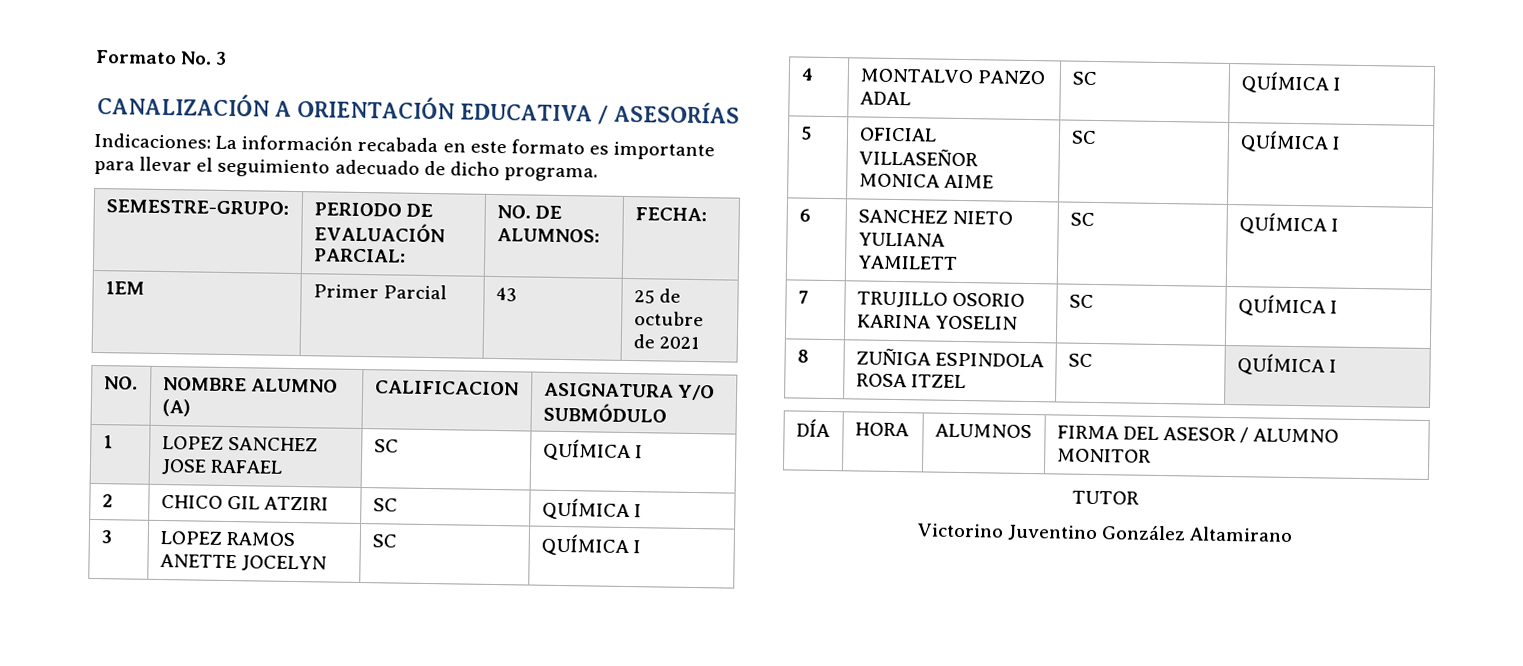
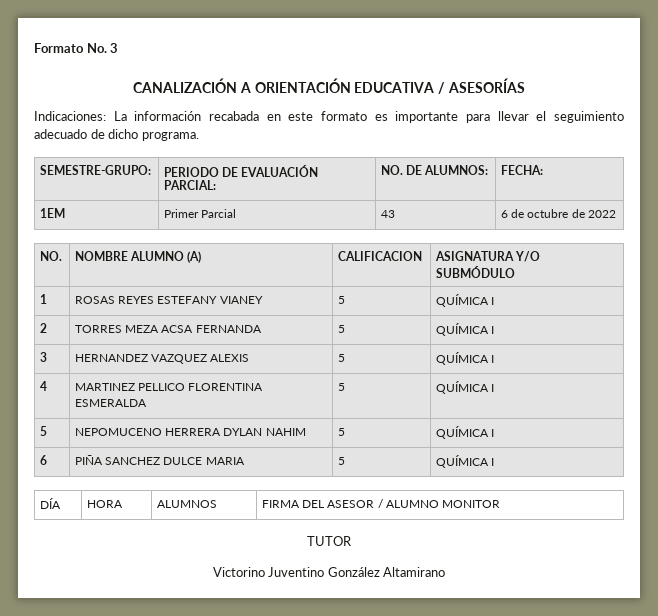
- 1EM | Primer Parcial | 43 | 25 de octubre de 2021
+ 1EM | Primer Parcial | 43 | 6 de octubre de 2022
- 1 | LOPEZ SANCHEZ JOSE RAFAEL | SC | QUÍMICA I
- 2 | CHICO GIL ATZIRI | SC | QUÍMICA I
- 3 | LOPEZ RAMOS ANETTE JOCELYN | SC | QUÍMICA I
- 4 | MONTALVO PANZO ADAL | SC | QUÍMICA I
- 5 | OFICIAL VILLASEÑOR MONICA AIME | SC | QUÍMICA I
- 6 | SANCHEZ NIETO YULIANA YAMILETT | SC | QUÍMICA I
- 7 | TRUJILLO OSORIO KARINA YOSELIN | SC | QUÍMICA I
- 8 | ZUÑIGA ESPINDOLA ROSA ITZEL | SC | QUÍMICA I
+ 1 | ROSAS REYES ESTEFANY VIANEY | 5 | QUÍMICA I
+ 2 | TORRES MEZA ACSA FERNANDA | 5 | QUÍMICA I
+ 3 | HERNANDEZ VAZQUEZ ALEXIS | 5 | QUÍMICA I
+ 4 | MARTINEZ PELLICO FLORENTINA ESMERALDA | 5 | QUÍMICA I
+ 5 | NEPOMUCENO HERRERA DYLAN NAHIM | 5 | QUÍMICA I
+ 6 | PIÑA SANCHEZ DULCE MARIA | 5 | QUÍMICA I

